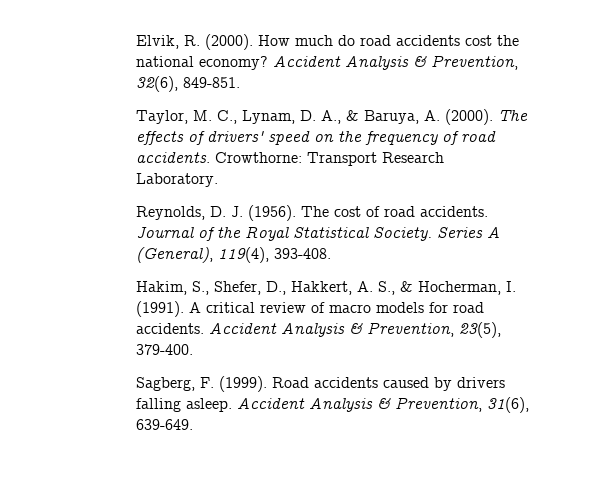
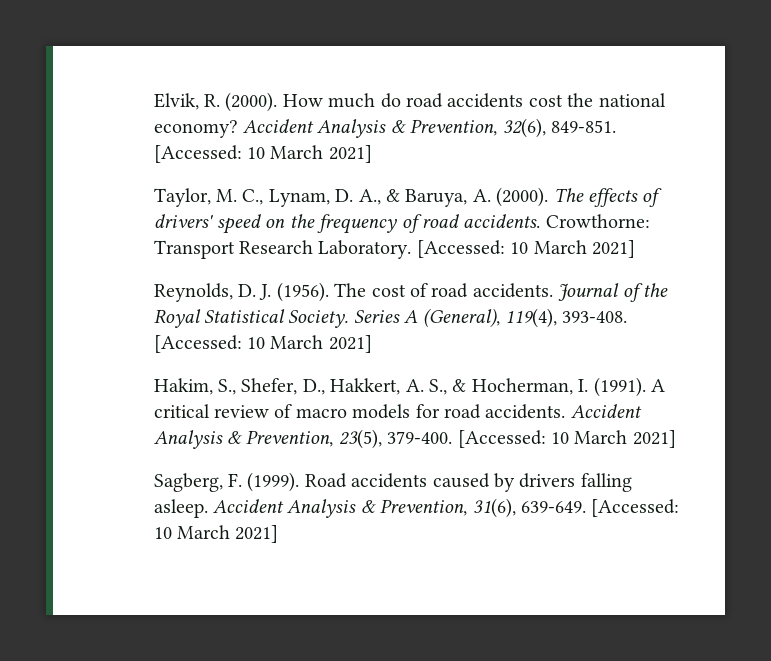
- Accident Analysis & Prevention, 32(6), 849-851.
+ Accident Analysis & Prevention, 32(6), 849-851. [Accessed: 10 March 2021]
- Crowthorne: Transport Research Laboratory.
+ Crowthorne: Transport Research Laboratory. [Accessed: 10 March 2021]
- Series A (General), 119(4), 393-408.
+ Series A (General), 119(4), 393-408. [Accessed: 10 March 2021]
- Accident Analysis & Prevention, 23(5), 379-400.
+ Accident Analysis & Prevention, 23(5), 379-400. [Accessed: 10 March 2021]
- Accident Analysis & Prevention, 31(6), 639-649.
+ Accident Analysis & Prevention, 31(6), 639-649. [Accessed: 10 March 2021]

